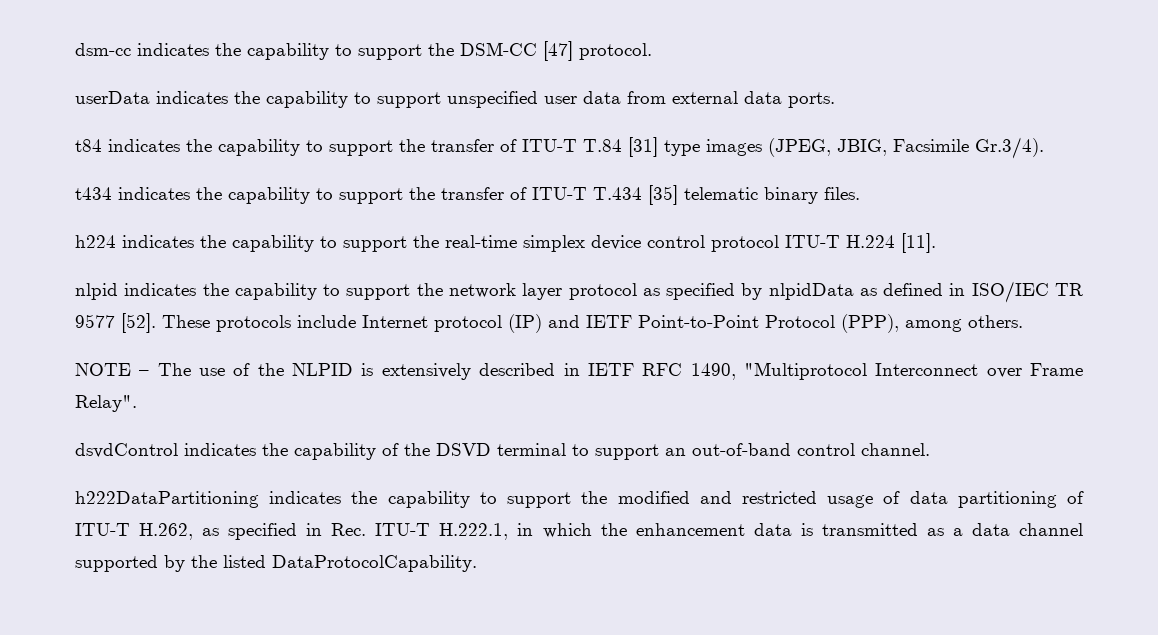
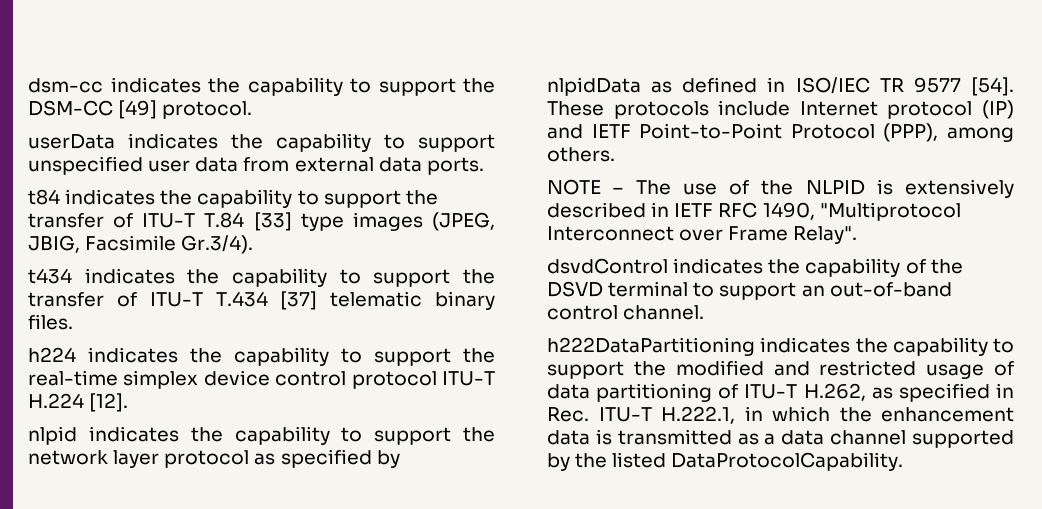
- dsm-cc indicates the capability to support the DSM-CC [47] protocol.
+ dsm-cc indicates the capability to support the DSM-CC [49] protocol.
- t84 indicates the capability to support the transfer of ITU-T T.84 [31] type images (JPEG, JBIG, Facsimile Gr.3/4).
+ t84 indicates the capability to support the transfer of ITU-T T.84 [33] type images (JPEG, JBIG, Facsimile Gr.3/4).
- t434 indicates the capability to support the transfer of ITU-T T.434 [35] telematic binary files.
+ t434 indicates the capability to support the transfer of ITU-T T.434 [37] telematic binary files.
- h224 indicates the capability to support the real-time simplex device control protocol ITU-T H.224 [11].
+ h224 indicates the capability to support the real-time simplex device control protocol ITU-T H.224 [12].
- nlpid indicates the capability to support the network layer protocol as specified by nlpidData as defined in ISO/IEC TR 9577 [52].
+ nlpid indicates the capability to support the network layer protocol as specified by nlpidData as defined in ISO/IEC TR 9577 [54].

